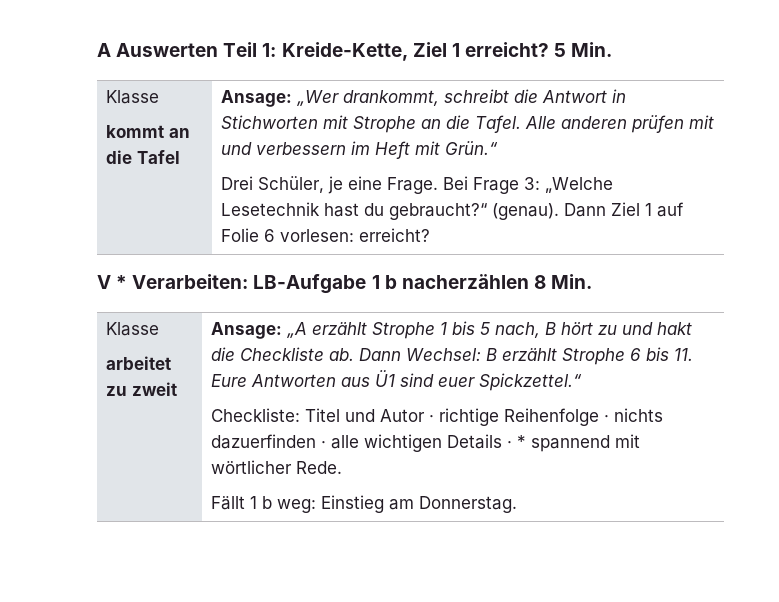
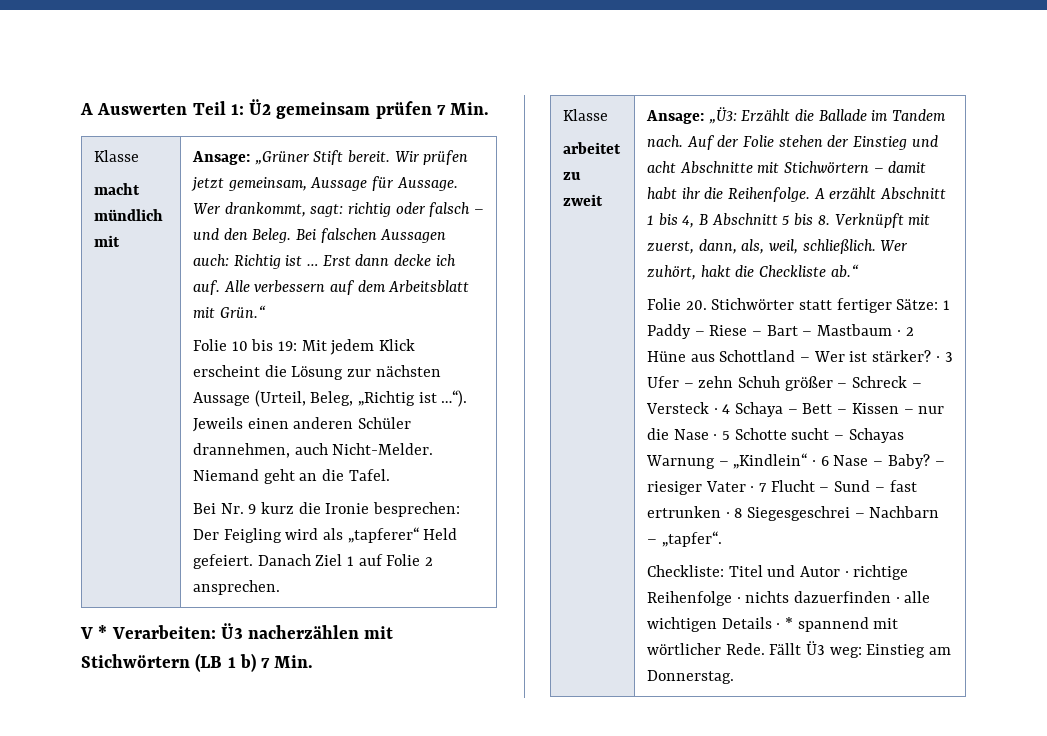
- A Auswerten Teil 1: Kreide-Kette, Ziel 1 erreicht? 5 Min.
+ A Auswerten Teil 1: Ü2 gemeinsam prüfen 7 Min.
  Klasse
- kommt an die Tafel | Ansage: „Wer drankommt, schreibt die Antwort in Stichworten mit Strophe an die Tafel. Alle anderen prüfen mit und verbessern im Heft mit Grün.“
- Drei Schüler, je eine Frage. Bei Frage 3: „Welche Lesetechnik hast du gebraucht?“ (genau). Dann Ziel 1 auf Folie 6 vorlesen: erreicht?
+ macht mündlich mit | Ansage: „Grüner Stift bereit. Wir prüfen jetzt gemeinsam, Aussage für Aussage. Wer drankommt, sagt: richtig oder falsch – und den Beleg. Bei falschen Aussagen auch: Richtig ist … Erst dann decke ich auf. Alle verbessern auf dem Arbeitsblatt mit Grün.“
+ Folie 10 bis 19: Mit jedem Klick erscheint die Lösung zur nächsten Aussage (Urteil, Beleg, „Richtig ist …“). Jeweils einen anderen Schüler drannehmen, auch Nicht-Melder. Niemand geht an die Tafel.
+ Bei Nr. 9 kurz die Ironie besprechen: Der Feigling wird als „tapferer“ Held gefeiert. Danach Ziel 1 auf Folie 2 ansprechen.
- V * Verarbeiten: LB-Aufgabe 1 b nacherzählen 8 Min.
+ V * Verarbeiten: Ü3 nacherzählen mit Stichwörtern (LB 1 b) 7 Min.
- Ansage: „A erzählt Strophe 1 bis 5 nach, B hört zu und hakt die Checkliste ab. Dann Wechsel: B erzählt Strophe 6 bis 11. Eure Antworten aus Ü1 sind euer Spickzettel.“
+ Ansage: „Ü3: Erzählt die Ballade im Tandem nach. Auf der Folie stehen der Einstieg und acht Abschnitte mit Stichwörtern – damit habt ihr die Reihenfolge. A erzählt Abschnitt 1 bis 4, B Abschnitt 5 bis 8. Verknüpft mit zuerst, dann, als, weil, schließlich. Wer zuhört, hakt die Checkliste ab.“
+ Folie 20. Stichwörter statt fertiger Sätze: 1 Paddy – Riese – Bart – Mastbaum · 2 Hüne aus Schottland – Wer ist stärker? · 3 Ufer – zehn Schuh größer – Schreck – Versteck · 4 Schaya – Bett – Kissen – nur die Nase · 5 Schotte sucht – Schayas Warnung – „Kindlein“ · 6 Nase – Baby? – riesiger Vater · 7 Flucht – Sund – fast ertrunken · 8 Siegesgeschrei – Nachbarn – „tapfer“.
- Checkliste: Titel und Autor · richtige Reihenfolge · nichts dazuerfinden · alle wichtigen Details · * spannend mit wörtlicher Rede.
- Fällt 1 b weg: Einstieg am Donnerstag.
+ Checkliste: Titel und Autor · richtige Reihenfolge · nichts dazuerfinden · alle wichtigen Details · * spannend mit wörtlicher Rede. Fällt Ü3 weg: Einstieg am Donnerstag.

